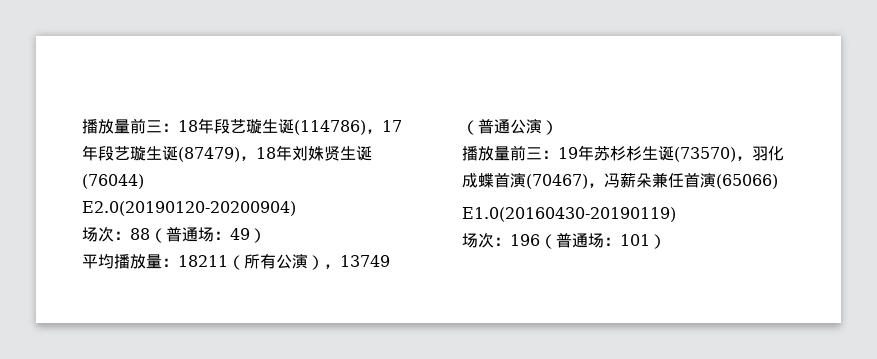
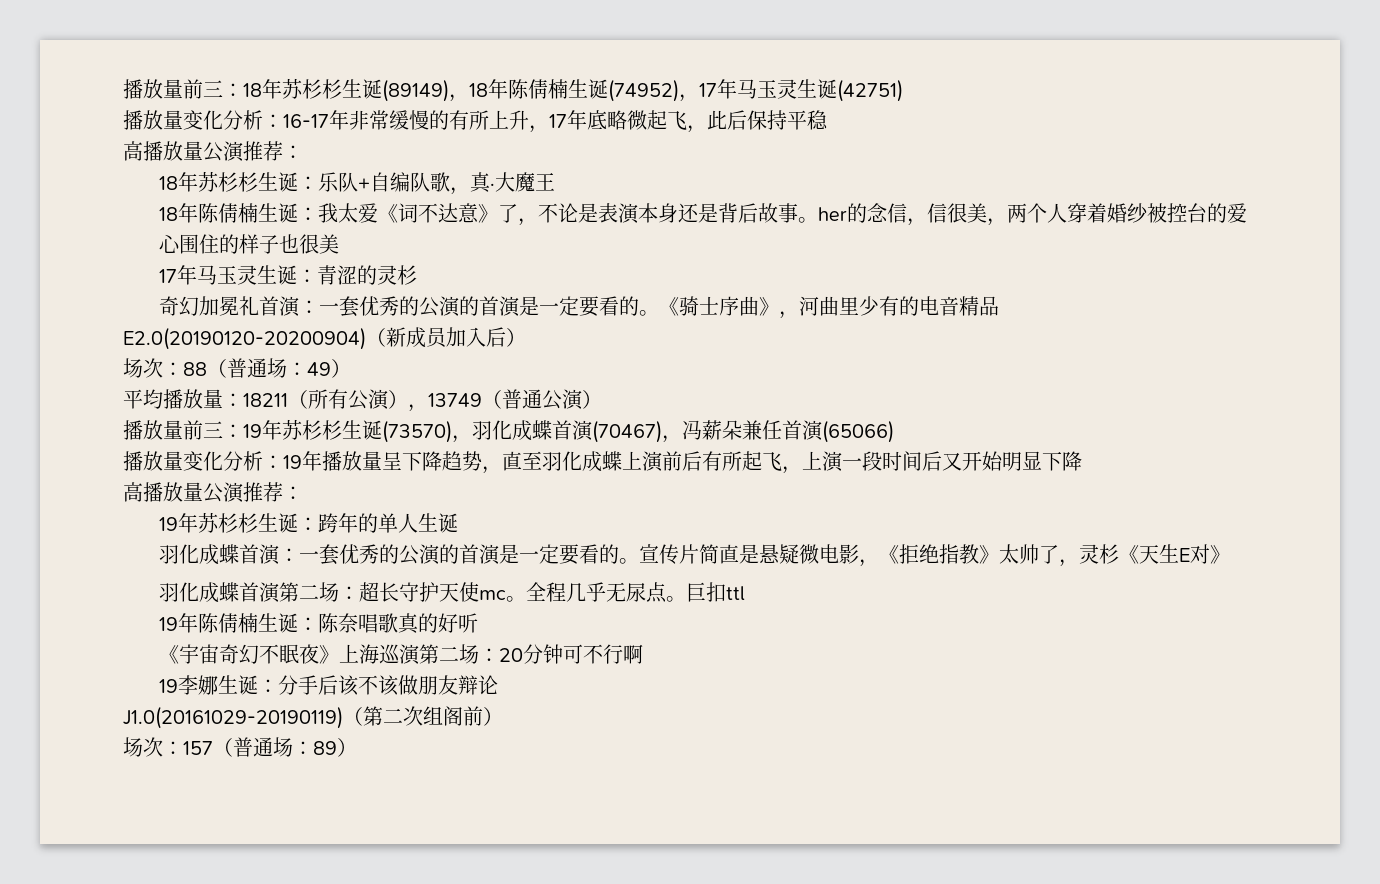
- 播放量前三：18年段艺璇生诞(114786)，17年段艺璇生诞(87479)，18年刘姝贤生诞(76044)
- E2.0(20190120-20200904)
+ 播放量前三：18年苏杉杉生诞(89149)，18年陈倩楠生诞(74952)，17年马玉灵生诞(42751)
+ 播放量变化分析：16-17年非常缓慢的有所上升，17年底略微起飞，此后保持平稳
+ 高播放量公演推荐：
+ 18年苏杉杉生诞：乐队+自编队歌，真·大魔王
+ 18年陈倩楠生诞：我太爱《词不达意》了，不论是表演本身还是背后故事。her的念信，信很美，两个人穿着婚纱被控台的爱心围住的样子也很美
+ 17年马玉灵生诞：青涩的灵杉
+ 奇幻加冕礼首演：一套优秀的公演的首演是一定要看的。《骑士序曲》，河曲里少有的电音精品
+ E2.0(20190120-20200904)（新成员加入后）
- E1.0(20160430-20190119)
- 场次：196（普通场：101）
+ 播放量变化分析：19年播放量呈下降趋势，直至羽化成蝶上演前后有所起飞，上演一段时间后又开始明显下降
+ 高播放量公演推荐：
+ 19年苏杉杉生诞：跨年的单人生诞
+ 羽化成蝶首演：一套优秀的公演的首演是一定要看的。宣传片简直是悬疑微电影，《拒绝指教》太帅了，灵杉《天生E对》
+ 羽化成蝶首演第二场：超长守护天使mc。全程几乎无尿点。巨扣ttl
+ 19年陈倩楠生诞：陈奈唱歌真的好听
+ 《宇宙奇幻不眠夜》上海巡演第二场：20分钟可不行啊
+ 19李娜生诞：分手后该不该做朋友辩论
+ J1.0(20161029-20190119)（第二次组阁前）
+ 场次：157（普通场：89）

